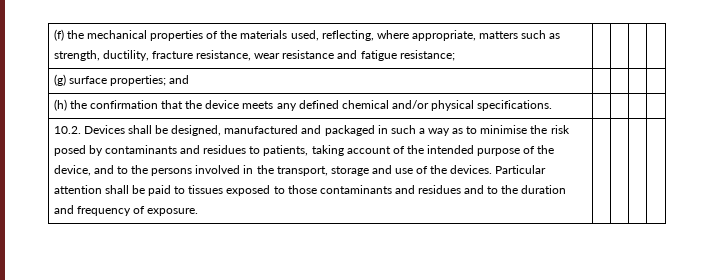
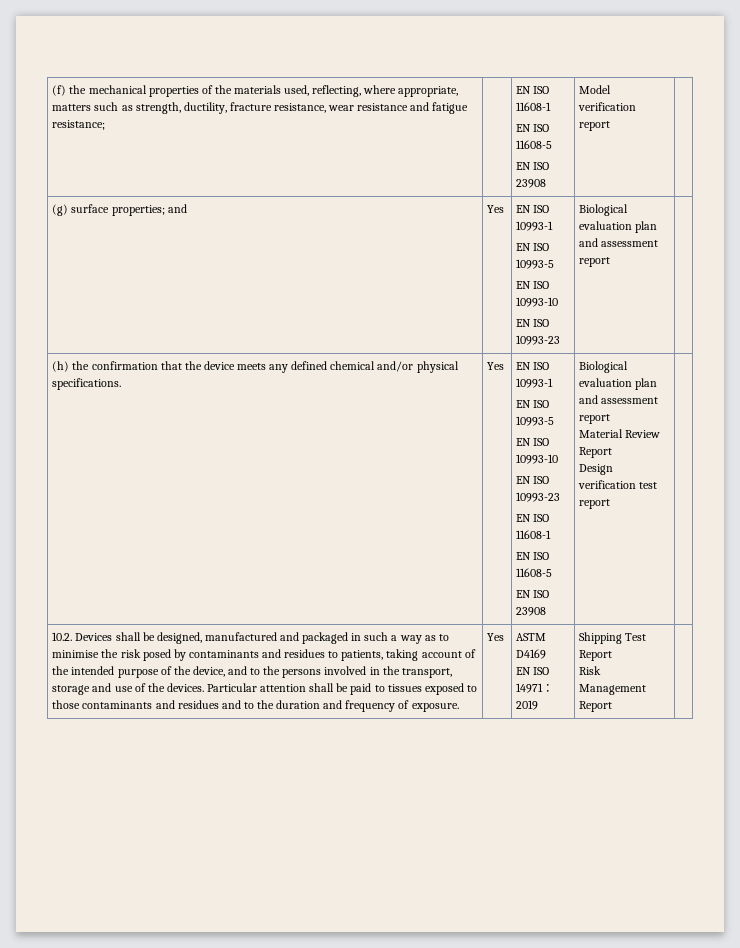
- (f) the mechanical properties of the materials used, reflecting, where appropriate, matters such as strength, ductility, fracture resistance, wear resistance and fatigue resistance; | | | |
- (g) surface properties; and | | | |
+ (f) the mechanical properties of the materials used, reflecting, where appropriate, matters such as strength, ductility, fracture resistance, wear resistance and fatigue resistance; | | EN ISO 11608-1
+ EN ISO 11608-5
+ EN ISO 23908 | Model verification report |
+ (g) surface properties; and | Yes | EN ISO 10993-1
+ EN ISO 10993-5
+ EN ISO 10993-10
+ EN ISO 10993-23 | Biological evaluation plan and assessment report |
- (h) the confirmation that the device meets any defined chemical and/or physical specifications.
+ (h) the confirmation that the device meets any defined chemical and/or physical specifications. | Yes | EN ISO 10993-1
+ EN ISO 10993-5
+ EN ISO 10993-10
+ EN ISO 10993-23
+ EN ISO 11608-1
+ EN ISO 11608-5
+ EN ISO 23908 | Biological evaluation plan and assessment report
+ Material Review Report
+ Design verification test report
+ Yes | ASTM D4169
+ EN ISO 14971：2019 | Shipping Test Report
+ Risk Management Report

